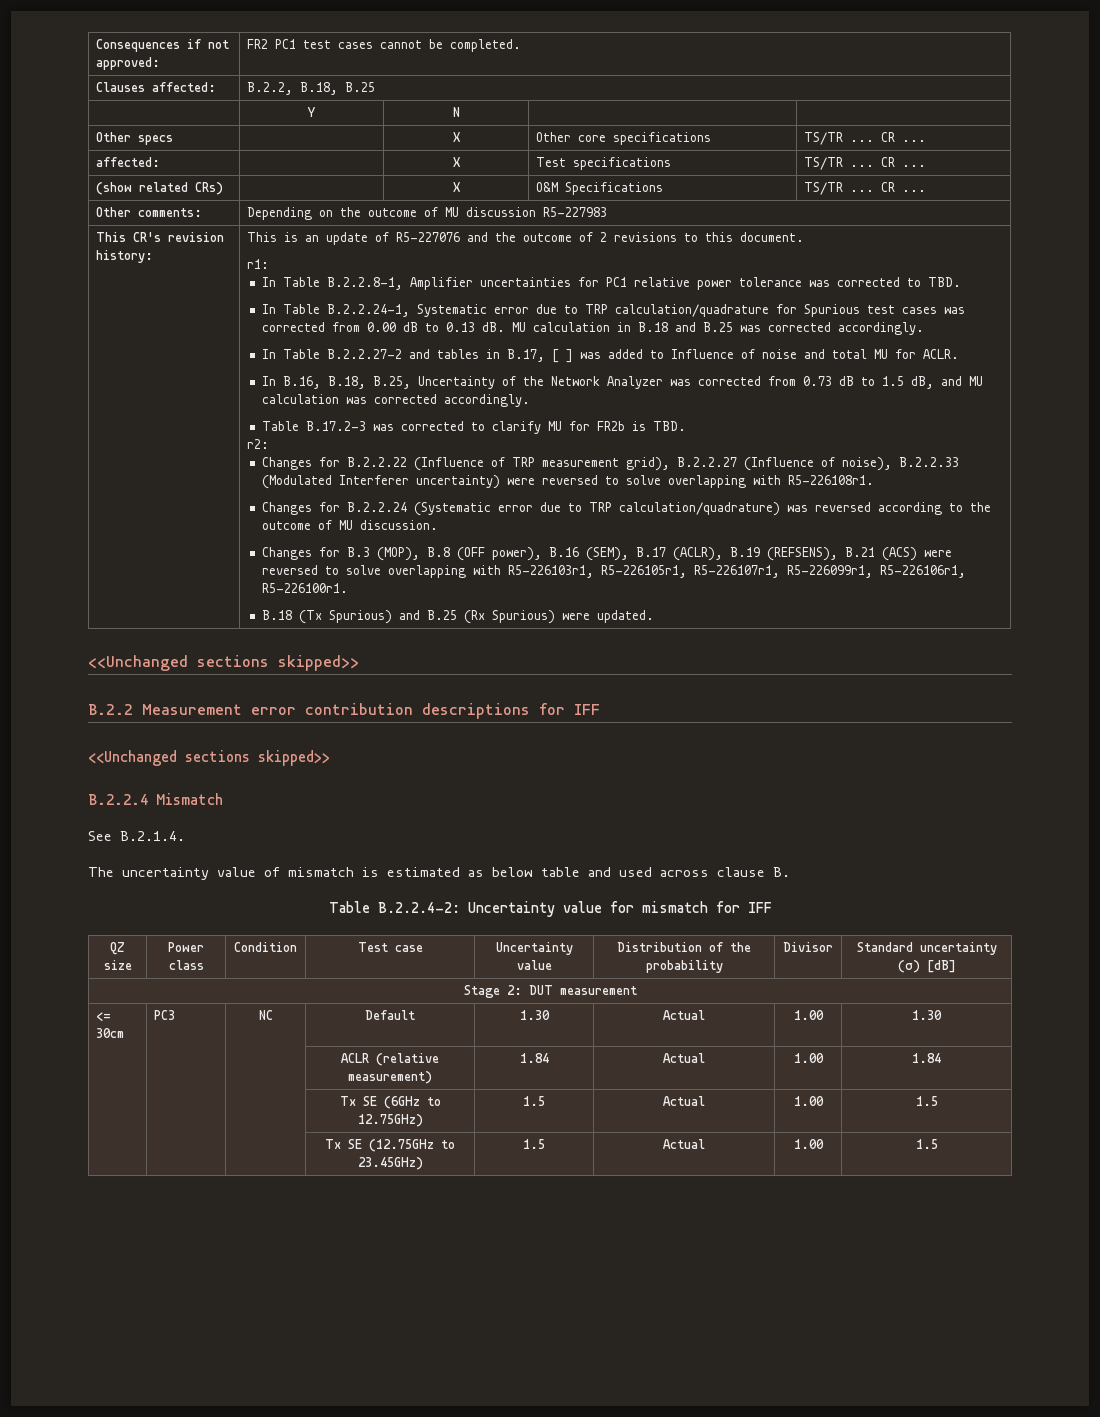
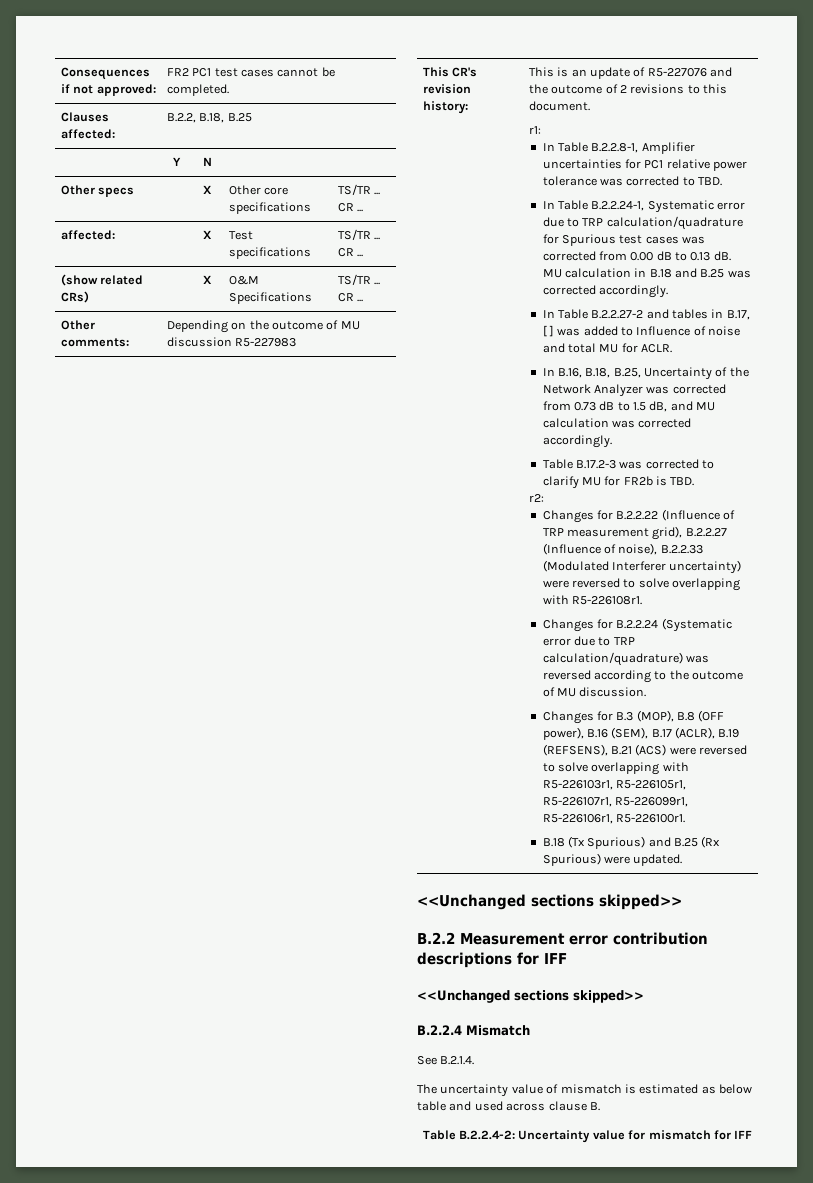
- QZ size | Power class | Condition | Test case | Uncertainty value | Distribution of the probability | Divisor | Standard uncertainty (σ) [dB]
- Stage 2: DUT measurement
- <= 30cm | PC3 | NC | Default | 1.30 | Actual | 1.00 | 1.30
- | | | ACLR (relative measurement) | 1.84 | Actual | 1.00 | 1.84
- | | | Tx SE (6GHz to 12.75GHz) | 1.5 | Actual | 1.00 | 1.5
- | | | Tx SE (12.75GHz to 23.45GHz) | 1.5 | Actual | 1.00 | 1.5

